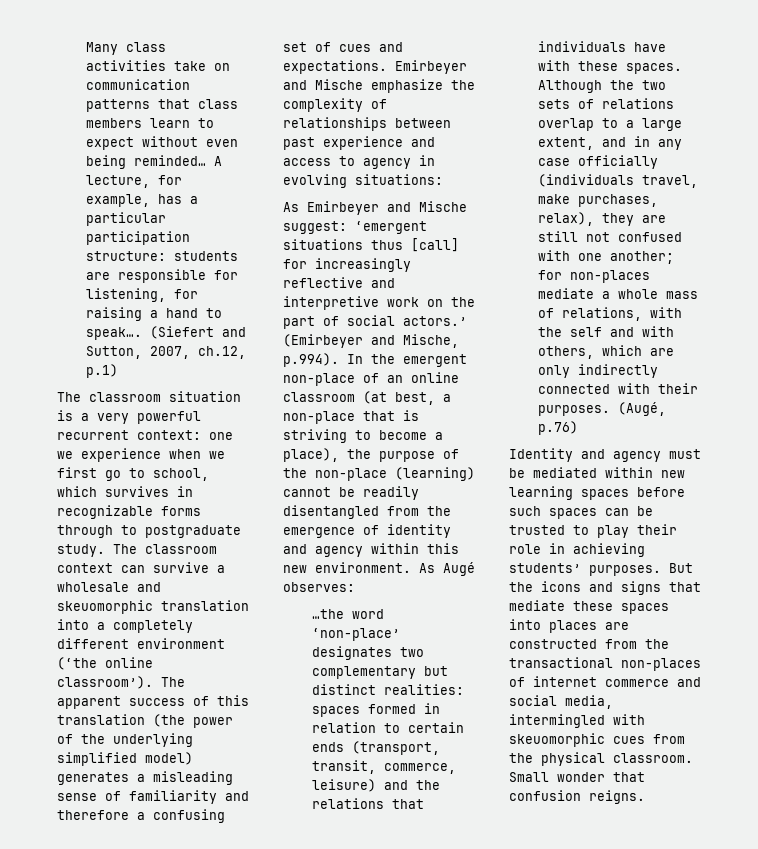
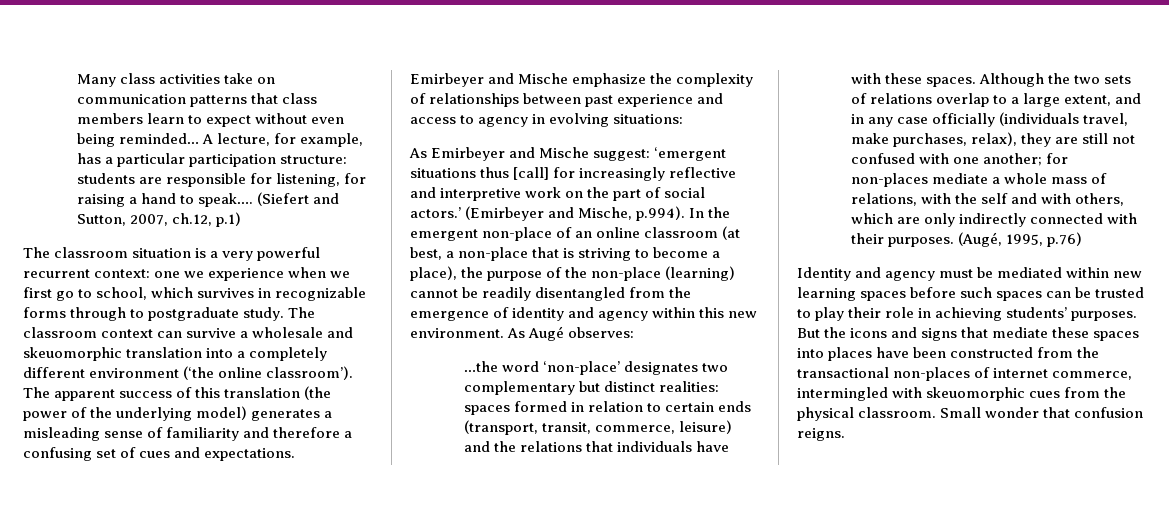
- The apparent success of this translation (the power of the underlying simplified model) generates a misleading sense of familiarity and therefore a confusing set of cues and expectations.
+ The apparent success of this translation (the power of the underlying model) generates a misleading sense of familiarity and therefore a confusing set of cues and expectations.
- (Augé, p.76)
+ (Augé, 1995, p.76)
- But the icons and signs that mediate these spaces into places are constructed from the transactional non-places of internet commerce and social media, intermingled with skeuomorphic cues from the physical classroom.
+ But the icons and signs that mediate these spaces into places have been constructed from the transactional non-places of internet commerce, intermingled with skeuomorphic cues from the physical classroom.

